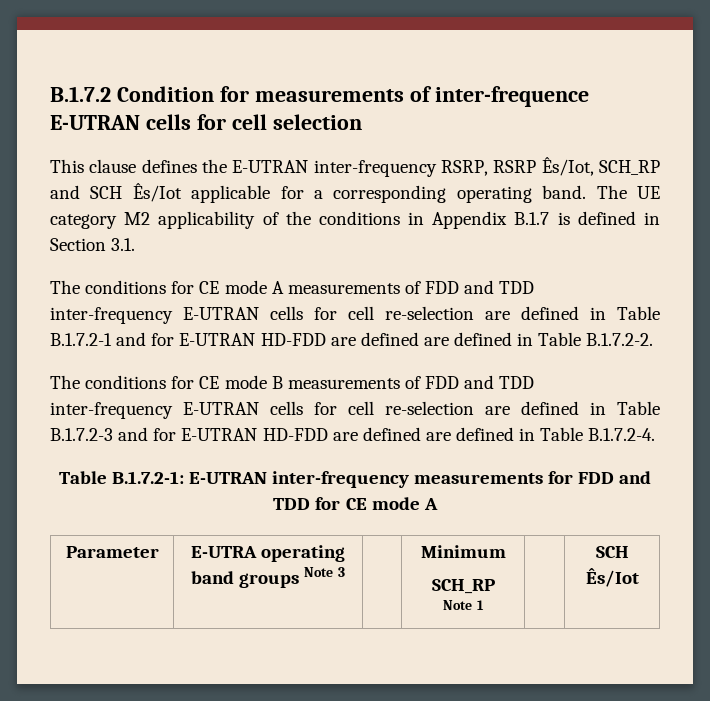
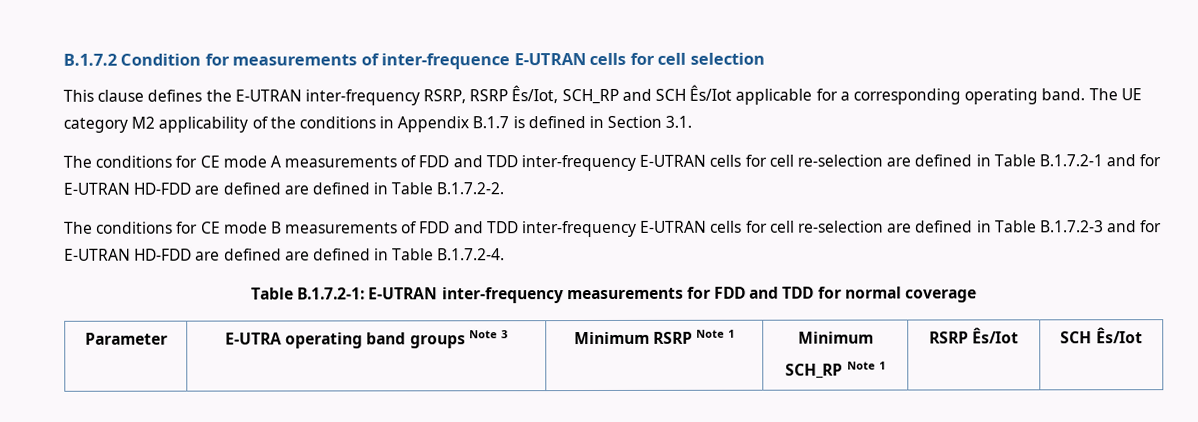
- Table B.1.7.2-1: E-UTRAN inter-frequency measurements for FDD and TDD for CE mode A
+ Table B.1.7.2-1: E-UTRAN inter-frequency measurements for FDD and TDD for normal coverage
- Parameter | E-UTRA operating band groups Note 3 | | Minimum
- SCH_RP Note 1 | | SCH Ês/Iot
+ Parameter | E-UTRA operating band groups Note 3 | Minimum RSRP Note 1 | Minimum
+ SCH_RP Note 1 | RSRP Ês/Iot | SCH Ês/Iot

